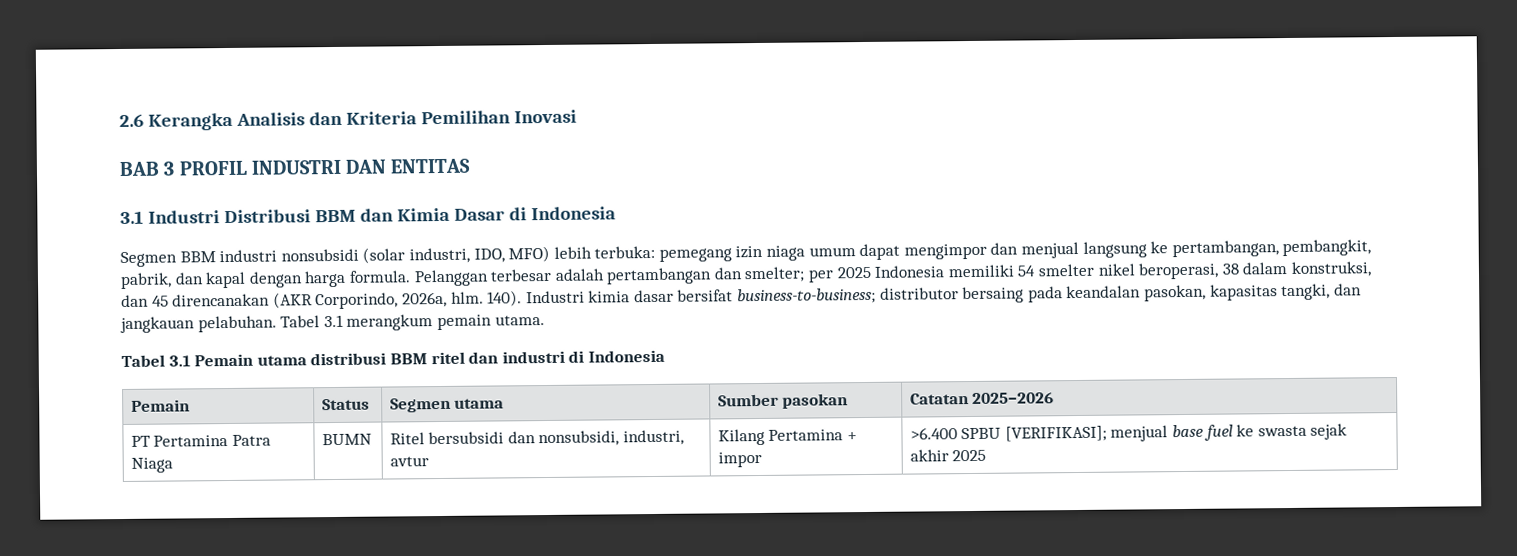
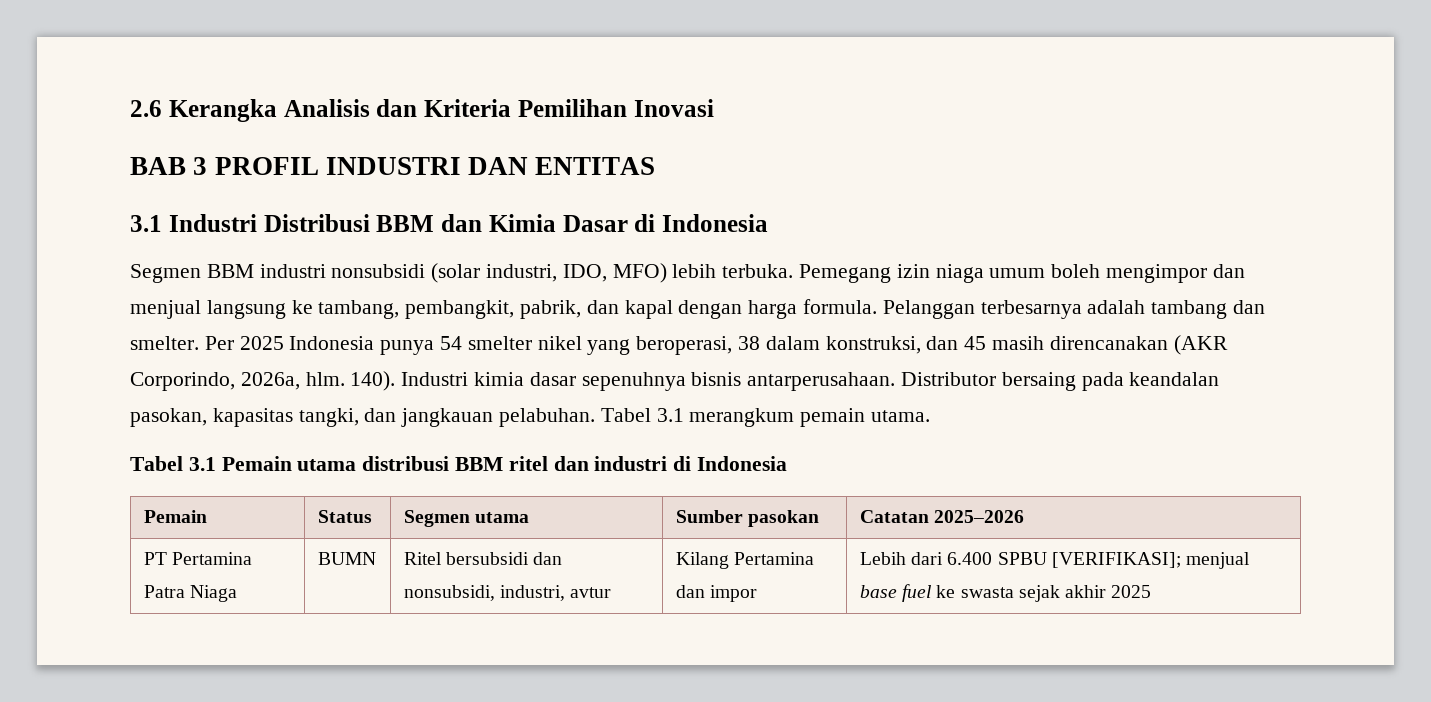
- Segmen BBM industri nonsubsidi (solar industri, IDO, MFO) lebih terbuka: pemegang izin niaga umum dapat mengimpor dan menjual langsung ke pertambangan, pembangkit, pabrik, dan kapal dengan harga formula.
+ Segmen BBM industri nonsubsidi (solar industri, IDO, MFO) lebih terbuka. Pemegang izin niaga umum boleh mengimpor dan menjual langsung ke tambang, pembangkit, pabrik, dan kapal dengan harga formula.
- Pelanggan terbesar adalah pertambangan dan smelter; per 2025 Indonesia memiliki 54 smelter nikel beroperasi, 38 dalam konstruksi, dan 45 direncanakan (AKR Corporindo, 2026a, hlm.
+ Pelanggan terbesarnya adalah tambang dan smelter. Per 2025 Indonesia punya 54 smelter nikel yang beroperasi, 38 dalam konstruksi, dan 45 masih direncanakan (AKR Corporindo, 2026a, hlm.
- Industri kimia dasar bersifat business-to-business; distributor bersaing pada keandalan pasokan, kapasitas tangki, dan jangkauan pelabuhan.
+ Industri kimia dasar sepenuhnya bisnis antarperusahaan. Distributor bersaing pada keandalan pasokan, kapasitas tangki, dan jangkauan pelabuhan.
- PT Pertamina Patra Niaga | BUMN | Ritel bersubsidi dan nonsubsidi, industri, avtur | Kilang Pertamina + impor | >6.400 SPBU [VERIFIKASI]; menjual base fuel ke swasta sejak akhir 2025
+ PT Pertamina Patra Niaga | BUMN | Ritel bersubsidi dan nonsubsidi, industri, avtur | Kilang Pertamina dan impor | Lebih dari 6.400 SPBU [VERIFIKASI]; menjual base fuel ke swasta sejak akhir 2025

